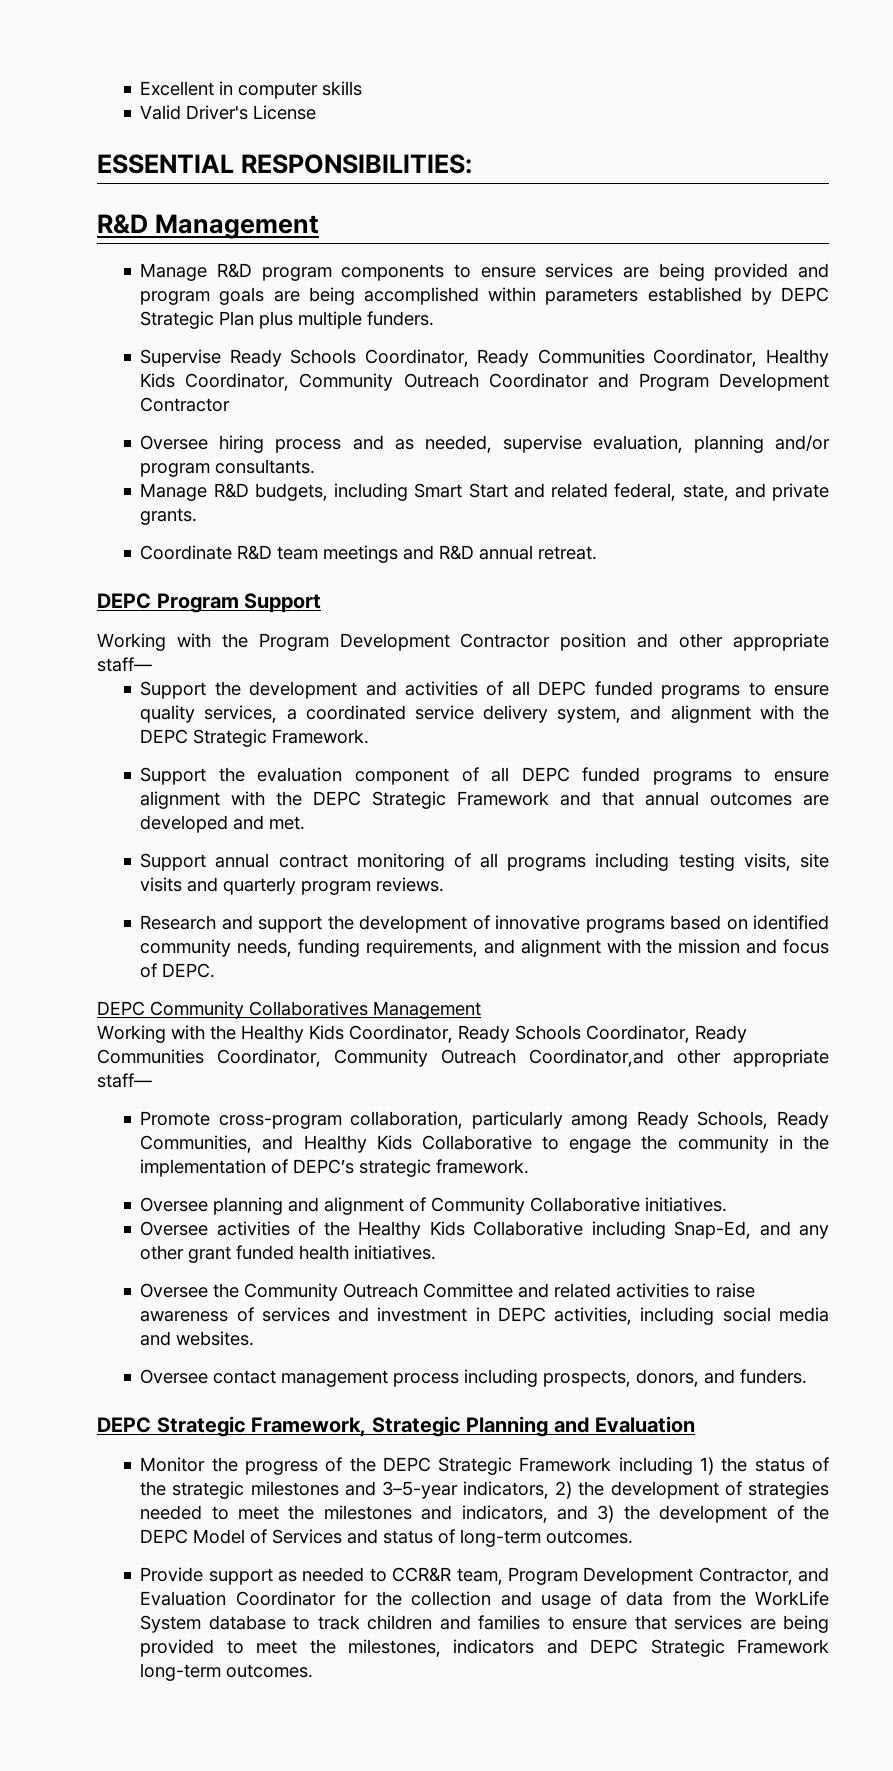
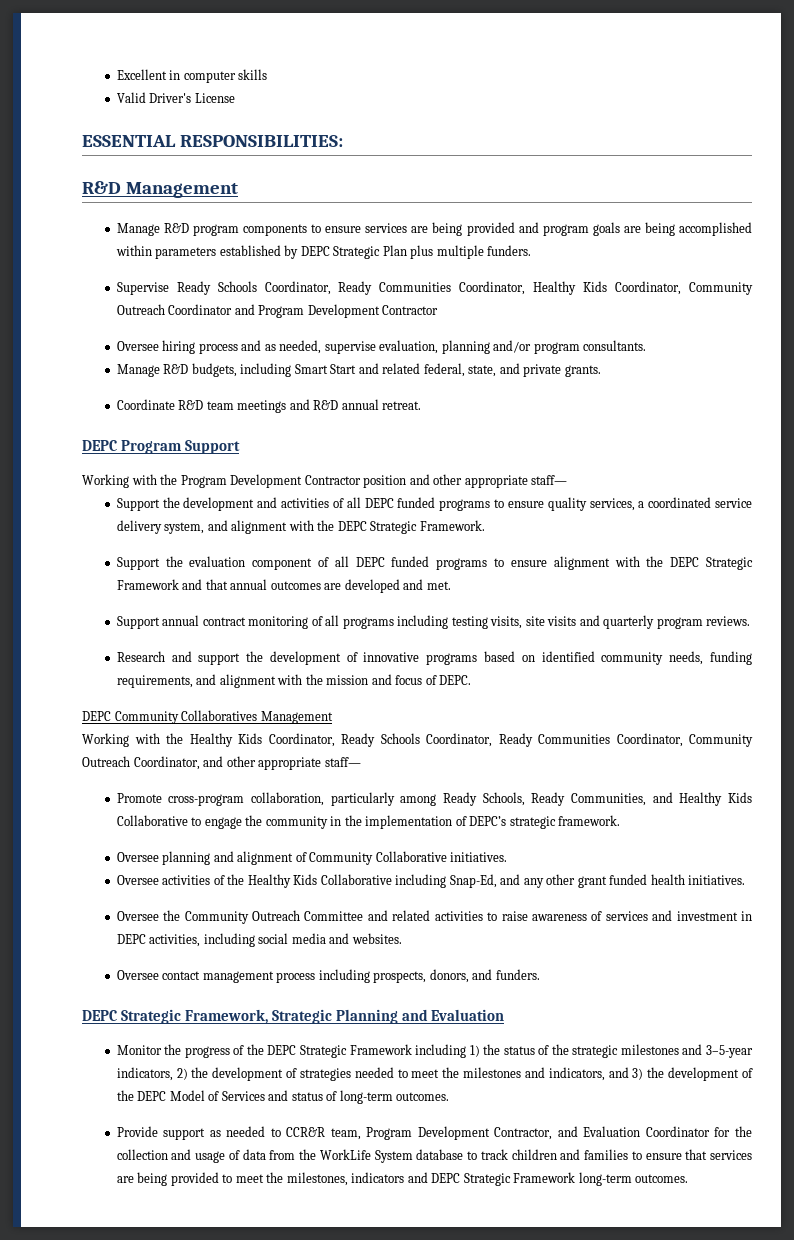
- Working with the Healthy Kids Coordinator, Ready Schools Coordinator, Ready Communities Coordinator, Community Outreach Coordinator,and other appropriate staff—
+ Working with the Healthy Kids Coordinator, Ready Schools Coordinator, Ready Communities Coordinator, Community Outreach Coordinator, and other appropriate staff—

